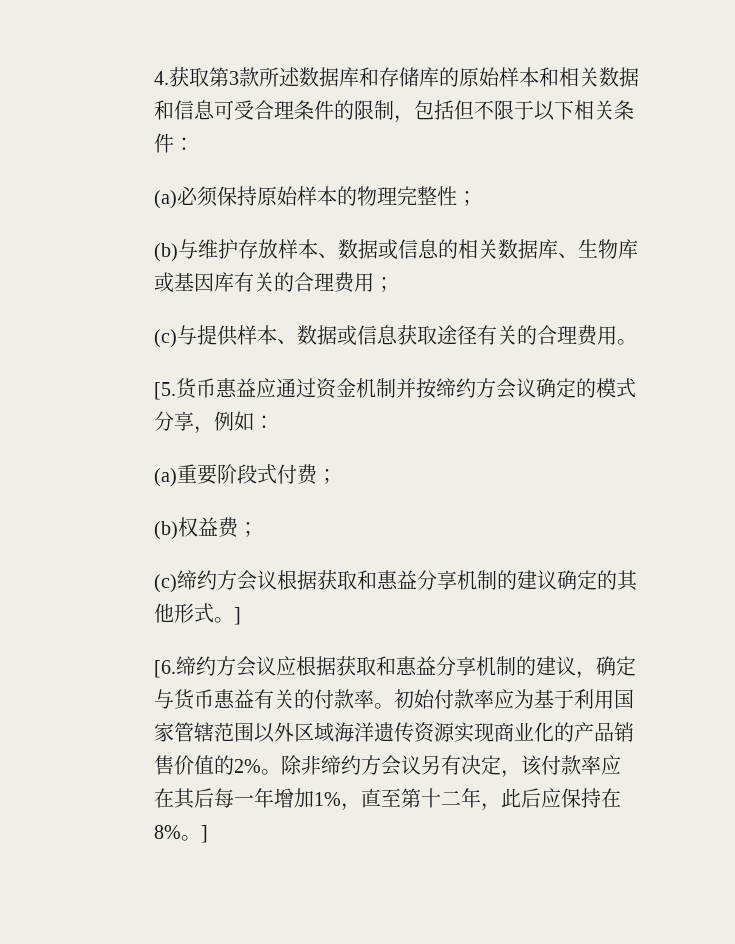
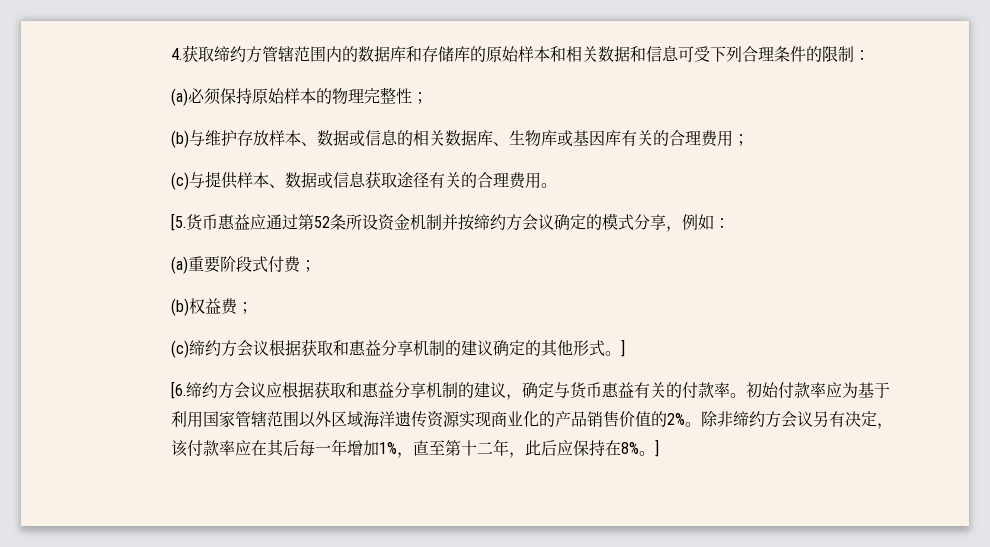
- 4.获取第3款所述数据库和存储库的原始样本和相关数据和信息可受合理条件的限制，包括但不限于以下相关条件：
+ 4.获取缔约方管辖范围内的数据库和存储库的原始样本和相关数据和信息可受下列合理条件的限制：
- [5.货币惠益应通过资金机制并按缔约方会议确定的模式分享，例如：
+ [5.货币惠益应通过第52条所设资金机制并按缔约方会议确定的模式分享，例如：

